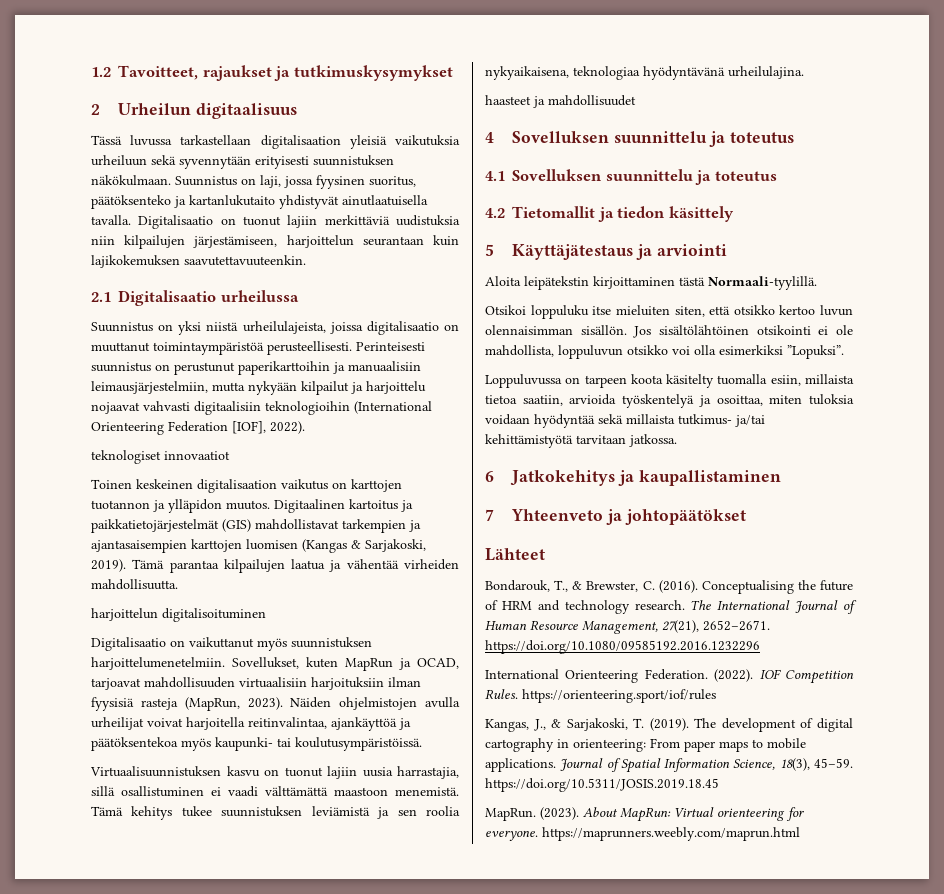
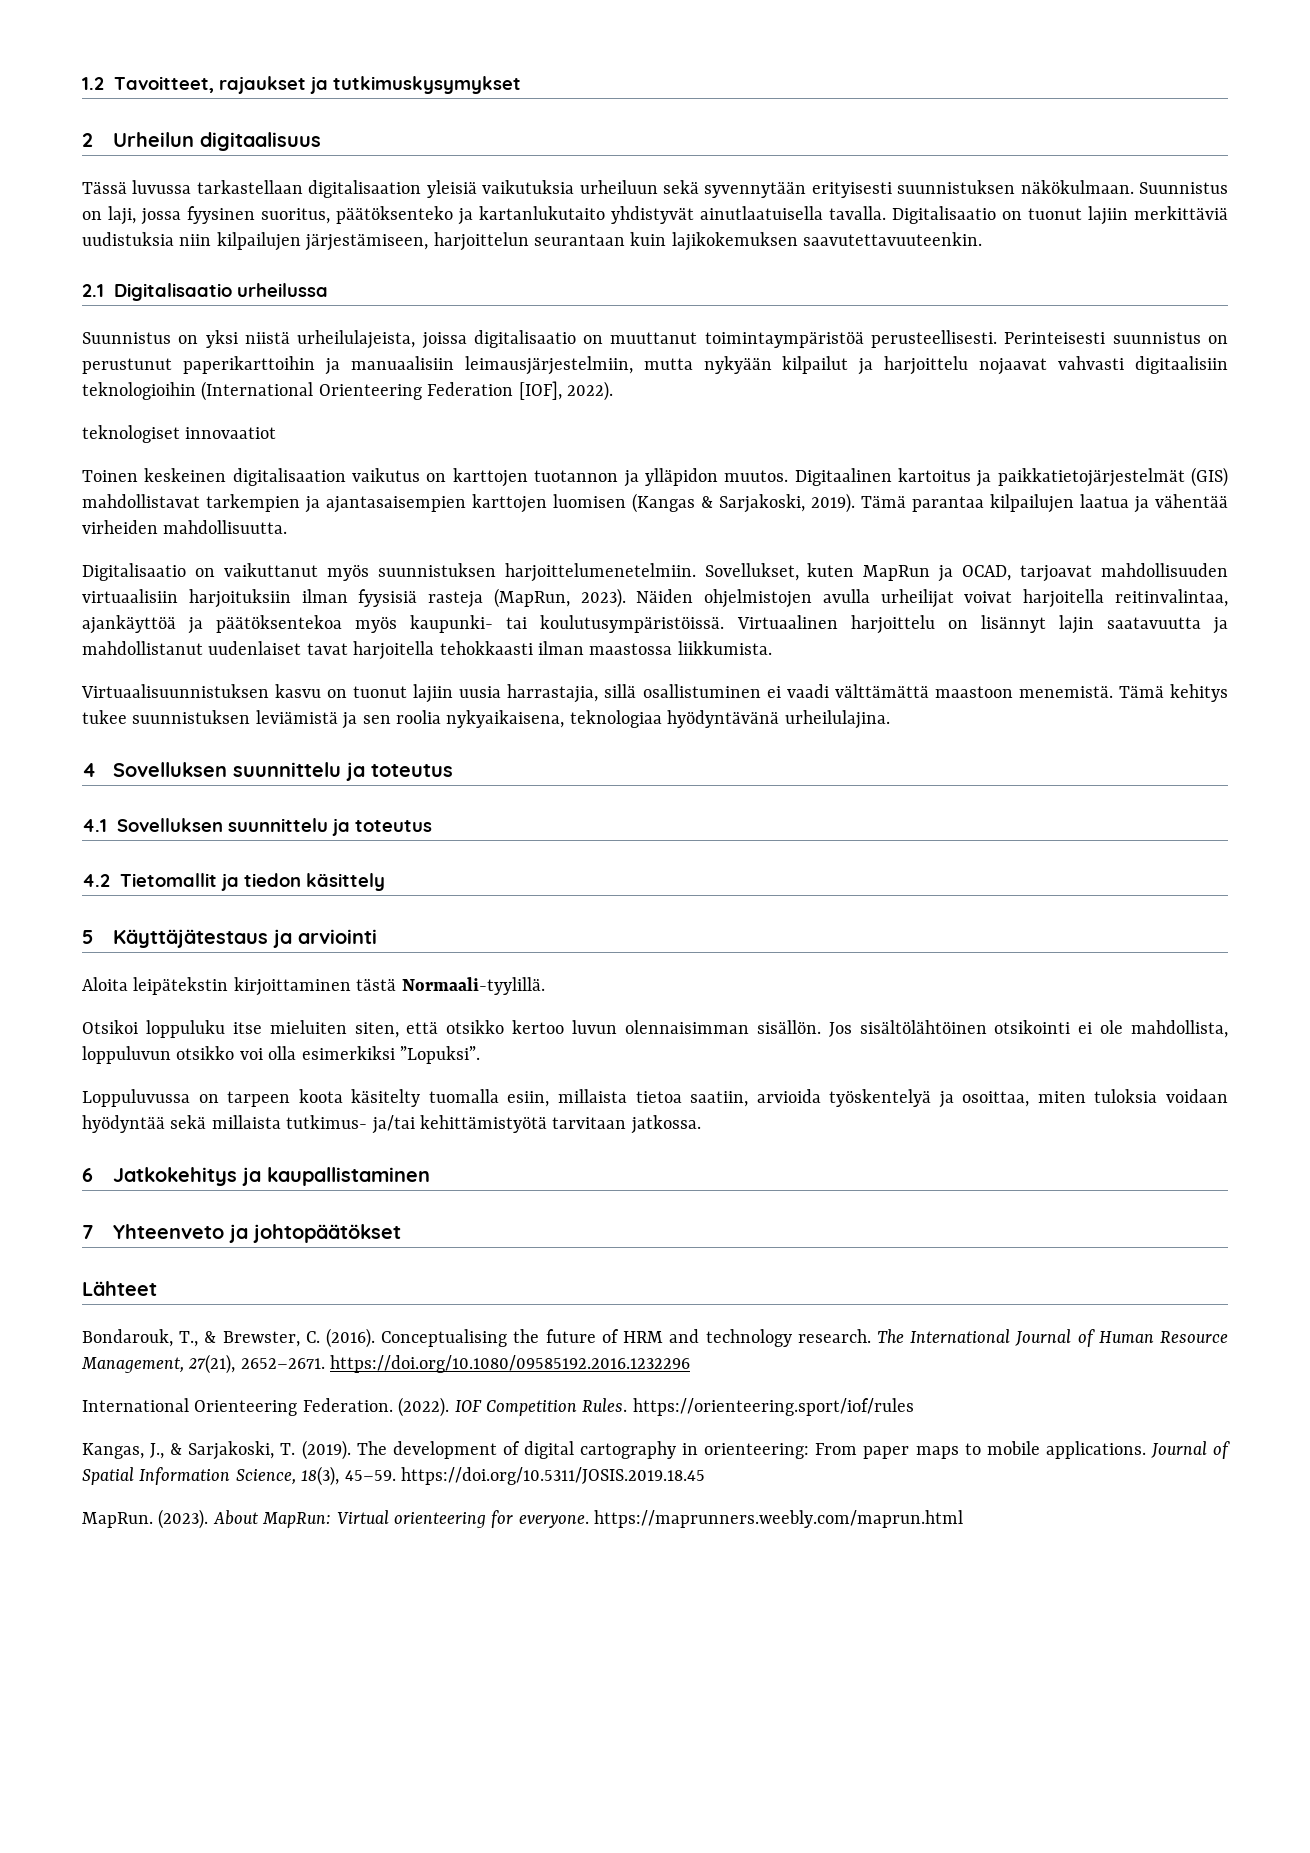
- harjoittelun digitalisoituminen
+ Virtuaalinen harjoittelu on lisännyt lajin saatavuutta ja mahdollistanut uudenlaiset tavat harjoitella tehokkaasti ilman maastossa liikkumista.
- haasteet ja mahdollisuudet

